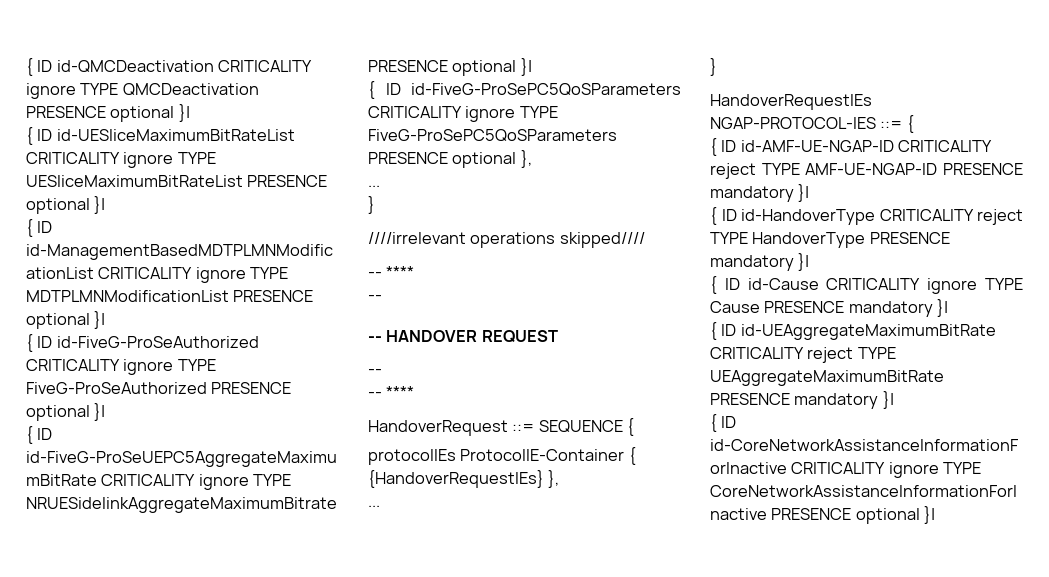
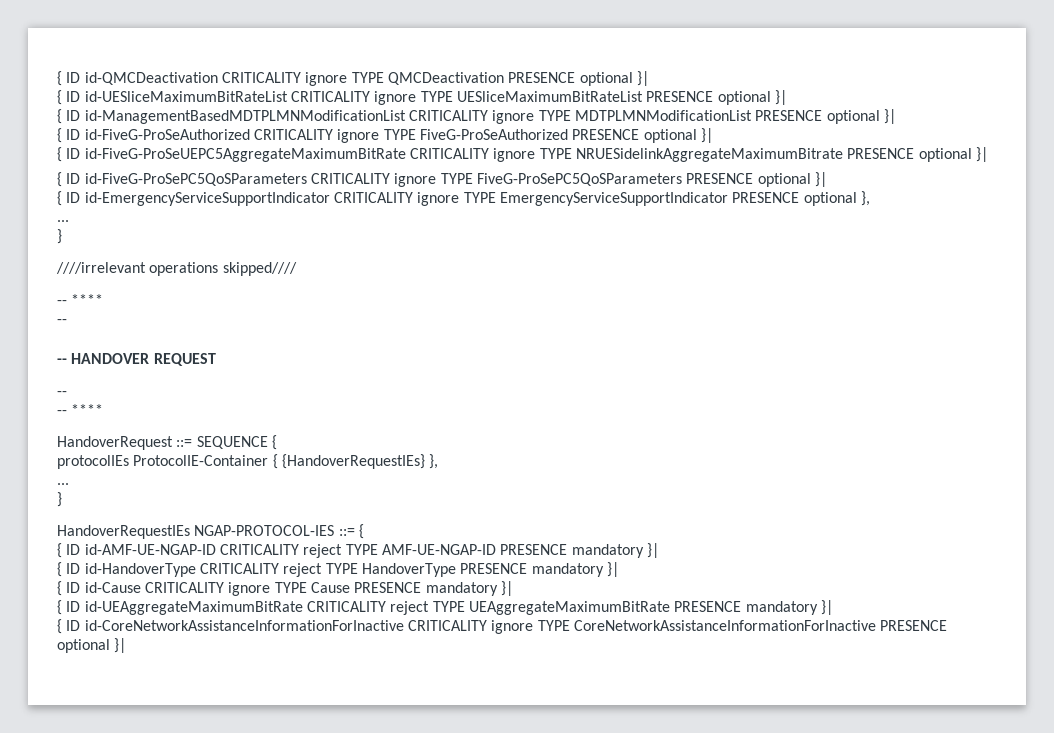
- { ID id-FiveG-ProSePC5QoSParameters CRITICALITY ignore TYPE FiveG-ProSePC5QoSParameters PRESENCE optional },
+ { ID id-FiveG-ProSePC5QoSParameters CRITICALITY ignore TYPE FiveG-ProSePC5QoSParameters PRESENCE optional }|
+ { ID id-EmergencyServiceSupportIndicator CRITICALITY ignore TYPE EmergencyServiceSupportIndicator PRESENCE optional },

